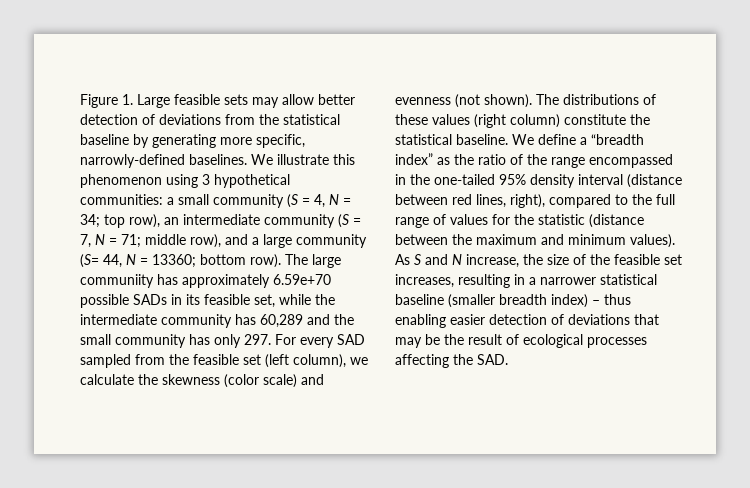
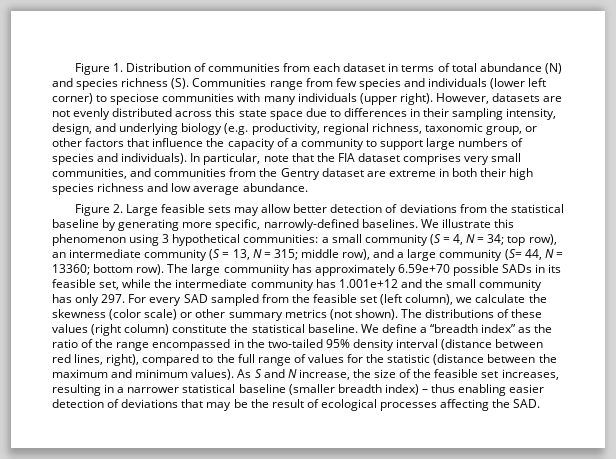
- Figure 1. Large feasible sets may allow better detection of deviations from the statistical baseline by generating more specific, narrowly-defined baselines.
+ Figure 1. Distribution of communities from each dataset in terms of total abundance (N) and species richness (S). Communities range from few species and individuals (lower left corner) to speciose communities with many individuals (upper right). However, datasets are not evenly distributed across this state space due to differences in their sampling intensity, design, and underlying biology (e.g. productivity, regional richness, taxonomic group, or other factors that influence the capacity of a community to support large numbers of species and individuals). In particular, note that the FIA dataset comprises very small communities, and communities from the Gentry dataset are extreme in both their high species richness and low average abundance.
+ Figure 2. Large feasible sets may allow better detection of deviations from the statistical baseline by generating more specific, narrowly-defined baselines.
- We illustrate this phenomenon using 3 hypothetical communities: a small community (S = 4, N = 34; top row), an intermediate community (S = 7, N = 71; middle row), and a large community (S= 44, N = 13360; bottom row).
+ We illustrate this phenomenon using 3 hypothetical communities: a small community (S = 4, N = 34; top row), an intermediate community (S = 13, N = 315; middle row), and a large community (S= 44, N = 13360; bottom row).
- The large communiity has approximately 6.59e+70 possible SADs in its feasible set, while the intermediate community has 60,289 and the small community has only 297. For every SAD sampled from the feasible set (left column), we calculate the skewness (color scale) and evenness (not shown).
+ The large communiity has approximately 6.59e+70 possible SADs in its feasible set, while the intermediate community has 1.001e+12 and the small community has only 297. For every SAD sampled from the feasible set (left column), we calculate the skewness (color scale) or other summary metrics (not shown).
- We define a “breadth index” as the ratio of the range encompassed in the one-tailed 95% density interval (distance between red lines, right), compared to the full range of values for the statistic (distance between the maximum and minimum values).
+ We define a “breadth index” as the ratio of the range encompassed in the two-tailed 95% density interval (distance between red lines, right), compared to the full range of values for the statistic (distance between the maximum and minimum values).

